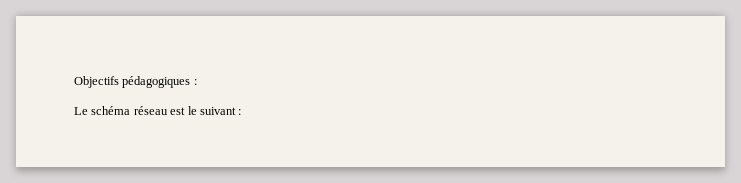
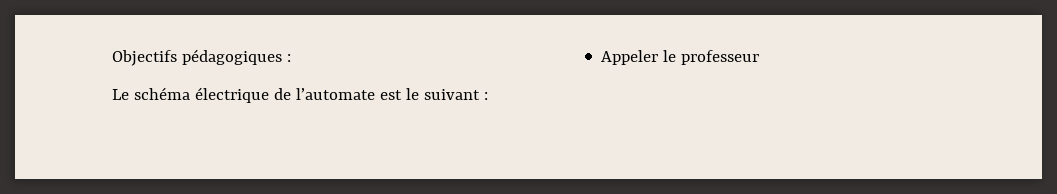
- Le schéma réseau est le suivant :
+ Le schéma électrique de l’automate est le suivant :
+ Appeler le professeur

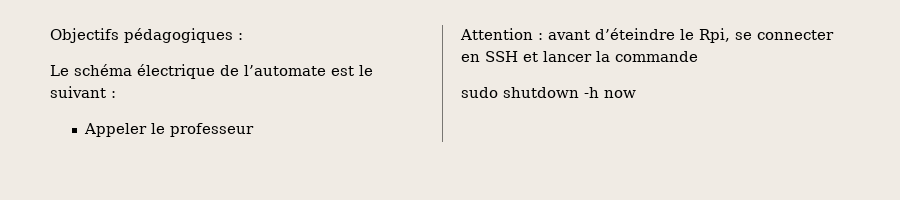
+ Attention : avant d’éteindre le Rpi, se connecter en SSH et lancer la commande
+ sudo shutdown -h now

